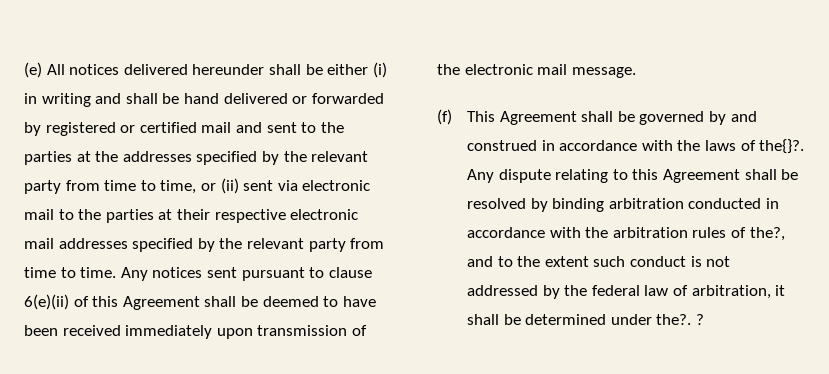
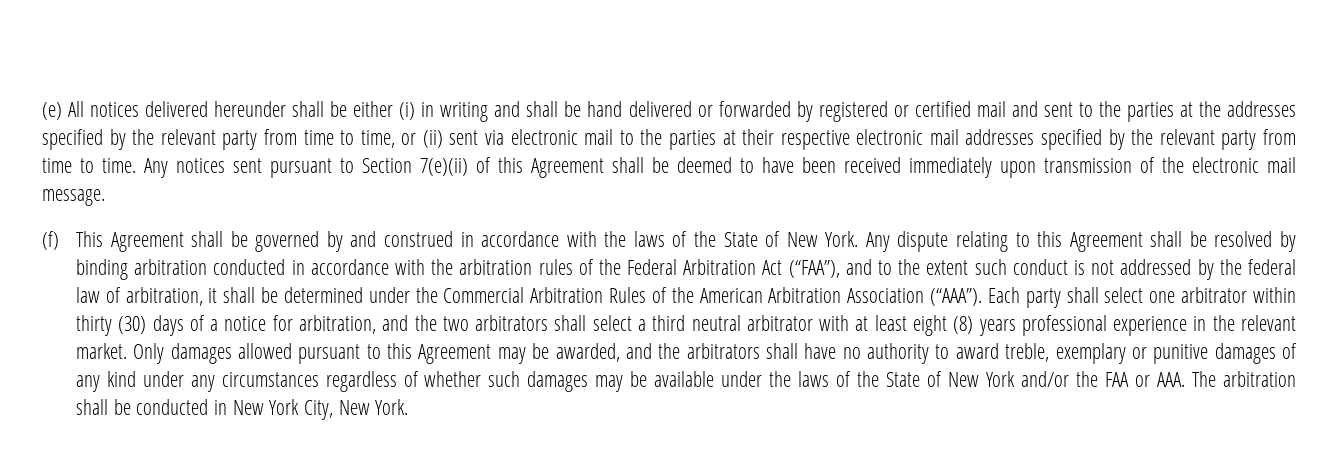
- Any notices sent pursuant to clause 6(e)(ii) of this Agreement shall be deemed to have been received immediately upon transmission of the electronic mail message.
+ Any notices sent pursuant to Section 7(e)(ii) of this Agreement shall be deemed to have been received immediately upon transmission of the electronic mail message.
- (f) This Agreement shall be governed by and construed in accordance with the laws of the{}?.
+ (f) This Agreement shall be governed by and construed in accordance with the laws of the State of New York.
- Any dispute relating to this Agreement shall be resolved by binding arbitration conducted in accordance with the arbitration rules of the?, and to the extent such conduct is not addressed by the federal law of arbitration, it shall be determined under the?. ?
+ Any dispute relating to this Agreement shall be resolved by binding arbitration conducted in accordance with the arbitration rules of the Federal Arbitration Act (“FAA”), and to the extent such conduct is not addressed by the federal law of arbitration, it shall be determined under the Commercial Arbitration Rules of the American Arbitration Association (“AAA”). Each party shall select one arbitrator within thirty (30) days of a notice for arbitration, and the two arbitrators shall select a third neutral arbitrator with at least eight (8) years professional experience in the relevant market. Only damages allowed pursuant to this Agreement may be awarded, and the arbitrators shall have no authority to award treble, exemplary or punitive damages of any kind under any circumstances regardless of whether such damages may be available under the laws of the State of New York and/or the FAA or AAA. The arbitration shall be conducted in New York City, New York.

